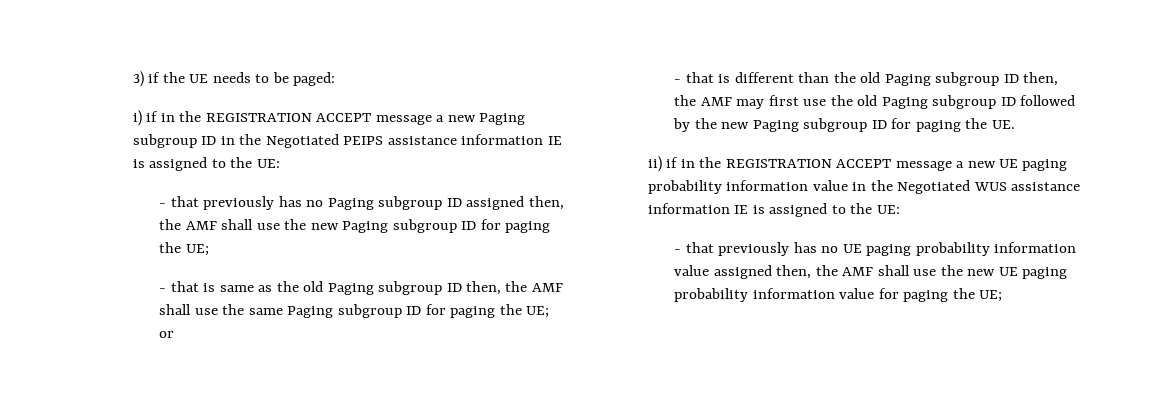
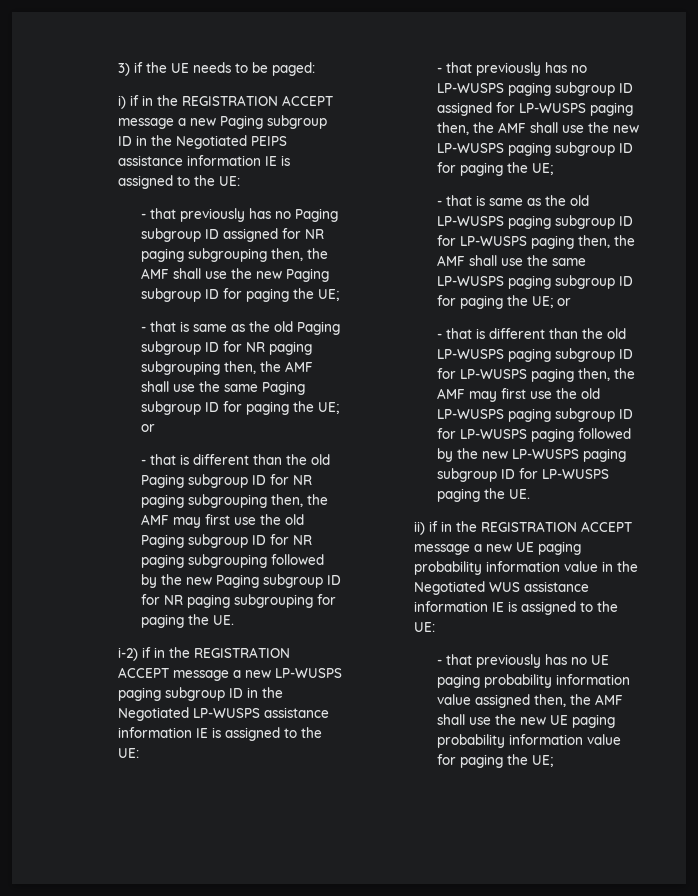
- - that previously has no Paging subgroup ID assigned then, the AMF shall use the new Paging subgroup ID for paging the UE;
+ - that previously has no Paging subgroup ID assigned for NR paging subgrouping then, the AMF shall use the new Paging subgroup ID for paging the UE;
- - that is same as the old Paging subgroup ID then, the AMF shall use the same Paging subgroup ID for paging the UE; or
+ - that is same as the old Paging subgroup ID for NR paging subgrouping then, the AMF shall use the same Paging subgroup ID for paging the UE; or
- - that is different than the old Paging subgroup ID then, the AMF may first use the old Paging subgroup ID followed by the new Paging subgroup ID for paging the UE.
+ - that is different than the old Paging subgroup ID for NR paging subgrouping then, the AMF may first use the old Paging subgroup ID for NR paging subgrouping followed by the new Paging subgroup ID for NR paging subgrouping for paging the UE.
+ i-2) if in the REGISTRATION ACCEPT message a new LP-WUSPS paging subgroup ID in the Negotiated LP-WUSPS assistance information IE is assigned to the UE:
+ - that previously has no LP-WUSPS paging subgroup ID assigned for LP-WUSPS paging then, the AMF shall use the new LP-WUSPS paging subgroup ID for paging the UE;
+ - that is same as the old LP-WUSPS paging subgroup ID for LP-WUSPS paging then, the AMF shall use the same LP-WUSPS paging subgroup ID for paging the UE; or
+ - that is different than the old LP-WUSPS paging subgroup ID for LP-WUSPS paging then, the AMF may first use the old LP-WUSPS paging subgroup ID for LP-WUSPS paging followed by the new LP-WUSPS paging subgroup ID for LP-WUSPS paging the UE.

